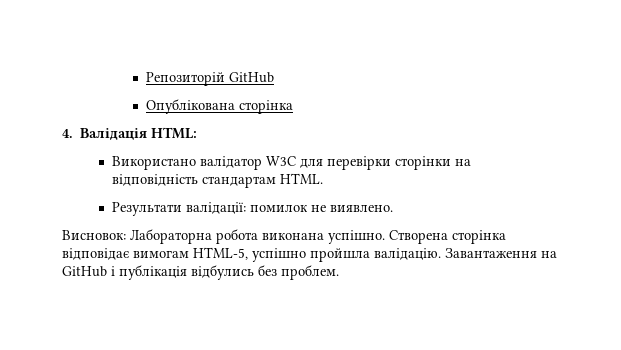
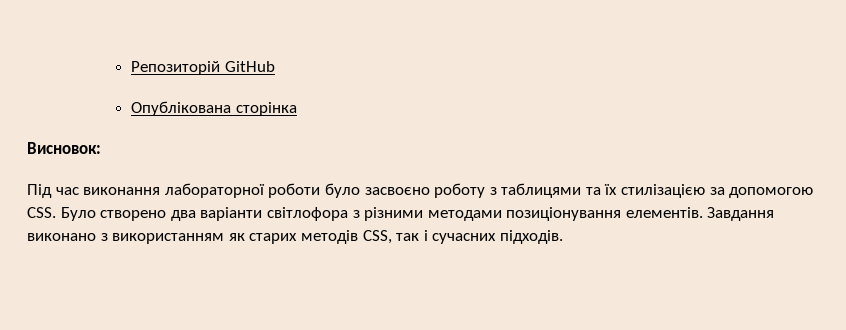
- 4. Валідація HTML:
- Використано валідатор W3C для перевірки сторінки на відповідність стандартам HTML.
- Результати валідації: помилок не виявлено.
- Висновок: Лабораторна робота виконана успішно. Створена сторінка відповідає вимогам HTML-5, успішно пройшла валідацію. Завантаження на GitHub і публікація відбулись без проблем.
+ Висновок:
+ Під час виконання лабораторної роботи було засвоєно роботу з таблицями та їх стилізацією за допомогою CSS. Було створено два варіанти світлофора з різними методами позиціонування елементів. Завдання виконано з використанням як старих методів CSS, так і сучасних підходів.

